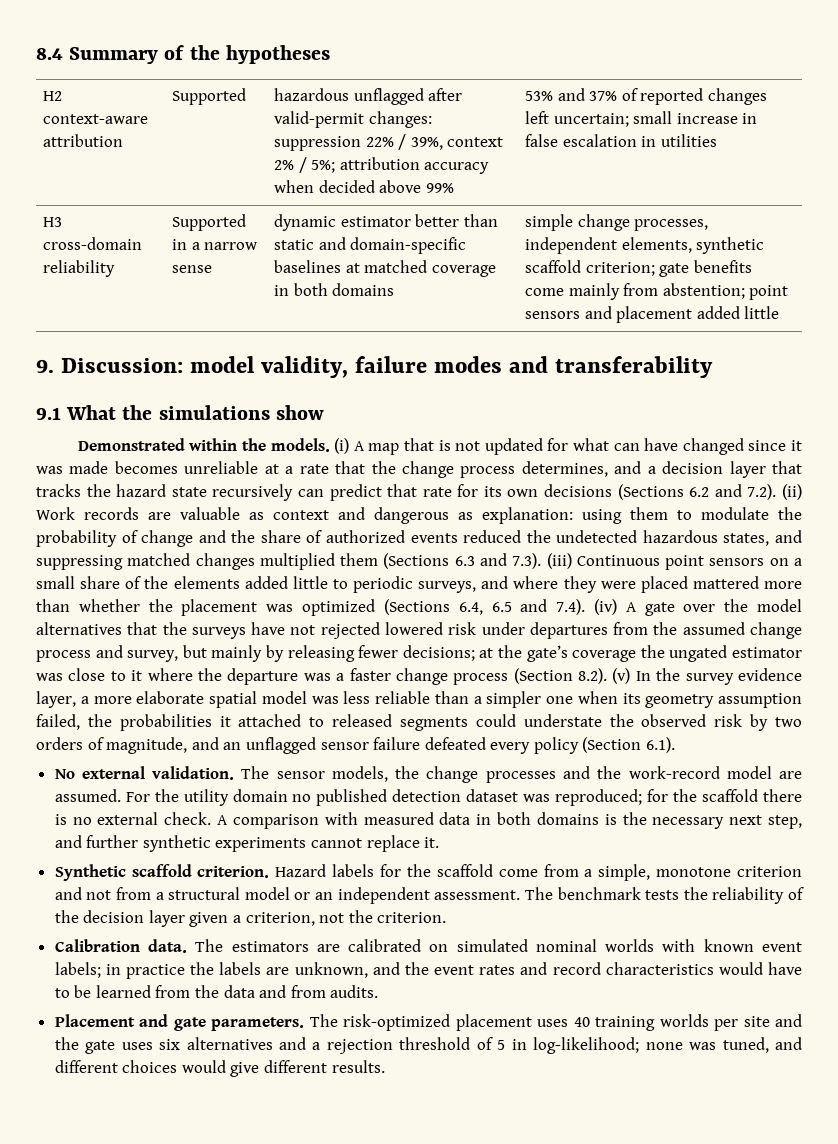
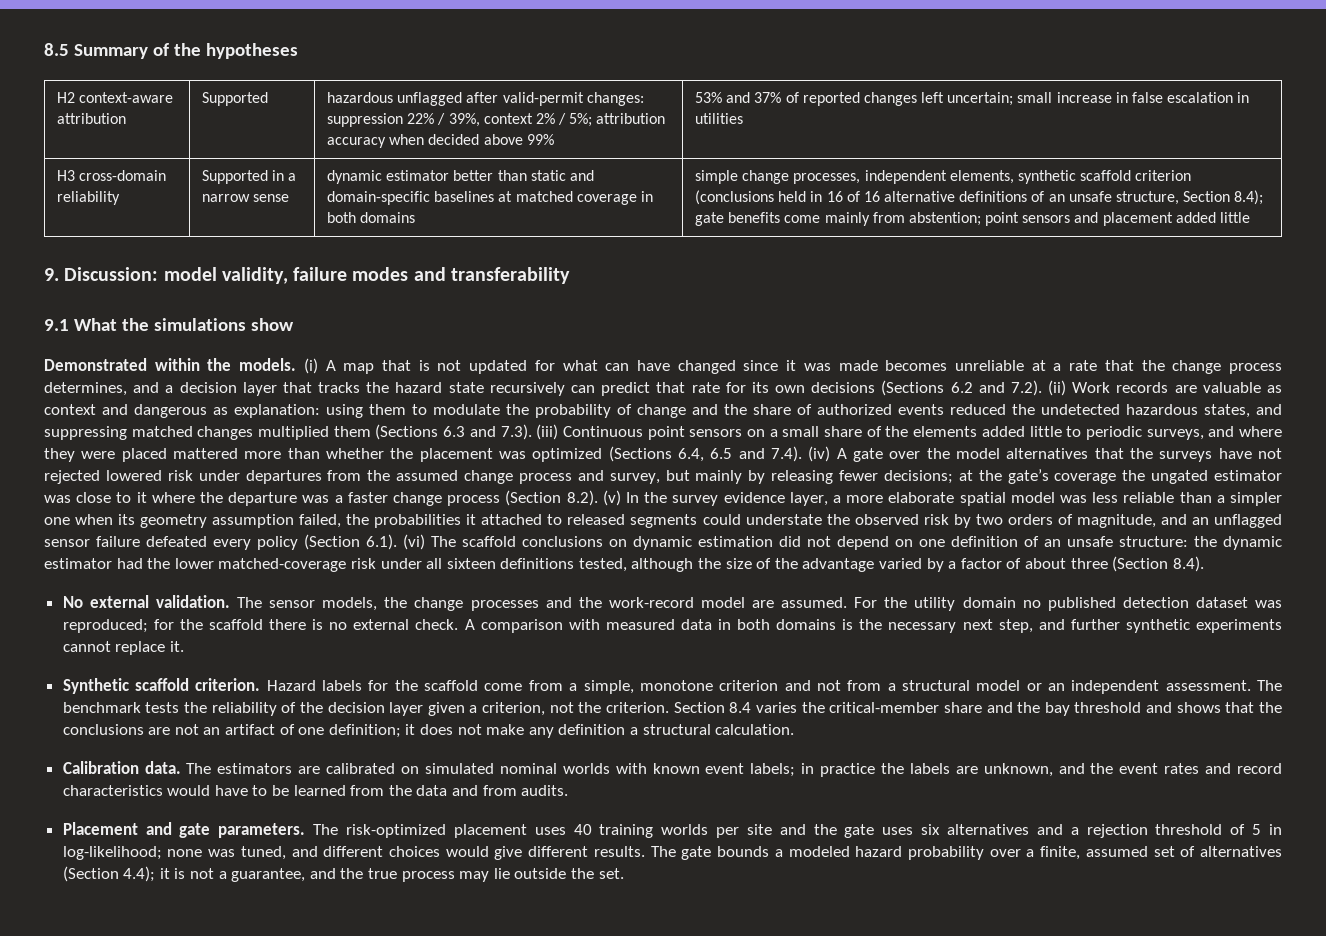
- 8.4 Summary of the hypotheses
+ 8.5 Summary of the hypotheses
- simple change processes, independent elements, synthetic scaffold criterion; gate benefits come mainly from abstention; point sensors and placement added little
+ simple change processes, independent elements, synthetic scaffold criterion (conclusions held in 16 of 16 alternative definitions of an unsafe structure, Section 8.4); gate benefits come mainly from abstention; point sensors and placement added little
- at the gate’s coverage the ungated estimator was close to it where the departure was a faster change process (Section 8.2). (v) In the survey evidence layer, a more elaborate spatial model was less reliable than a simpler one when its geometry assumption failed, the probabilities it attached to released segments could understate the observed risk by two orders of magnitude, and an unflagged sensor failure defeated every policy (Section 6.1).
+ at the gate’s coverage the ungated estimator was close to it where the departure was a faster change process (Section 8.2). (v) In the survey evidence layer, a more elaborate spatial model was less reliable than a simpler one when its geometry assumption failed, the probabilities it attached to released segments could understate the observed risk by two orders of magnitude, and an unflagged sensor failure defeated every policy (Section 6.1). (vi) The scaffold conclusions on dynamic estimation did not depend on one definition of an unsafe structure: the dynamic estimator had the lower matched-coverage risk under all sixteen definitions tested, although the size of the advantage varied by a factor of about three (Section 8.4).
+ Section 8.4 varies the critical-member share and the bay threshold and shows that the conclusions are not an artifact of one definition; it does not make any definition a structural calculation.
+ The gate bounds a modeled hazard probability over a finite, assumed set of alternatives (Section 4.4); it is not a guarantee, and the true process may lie outside the set.

